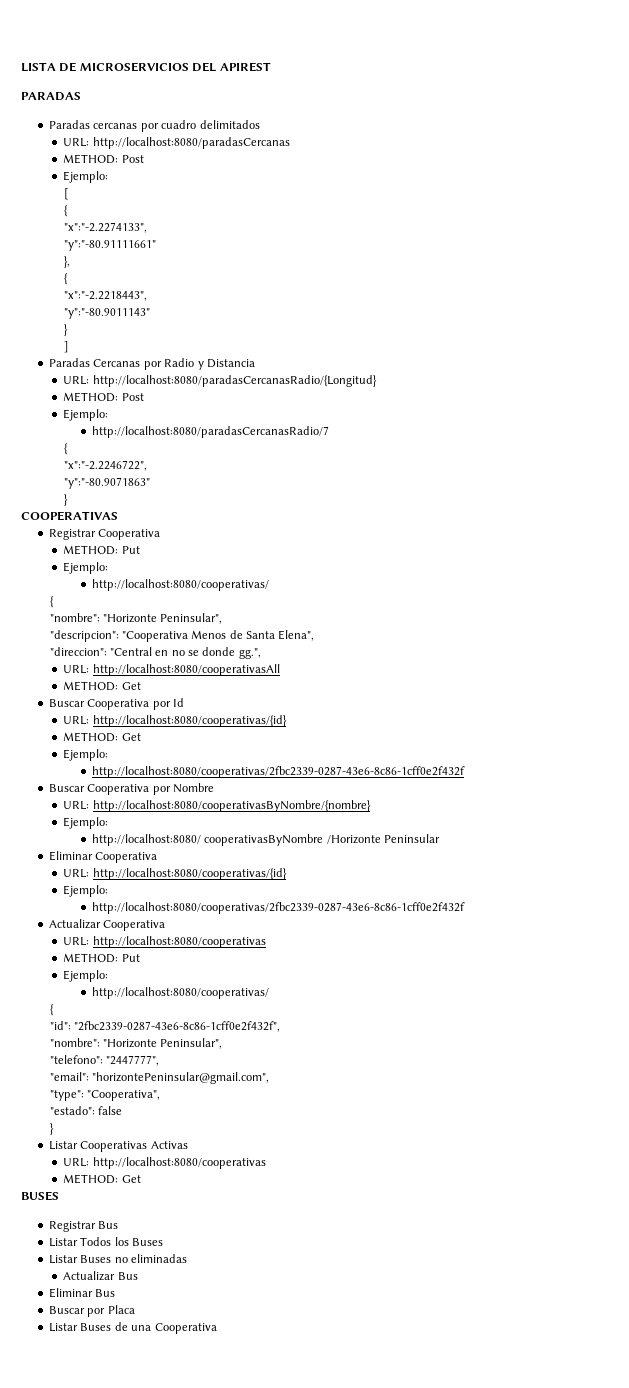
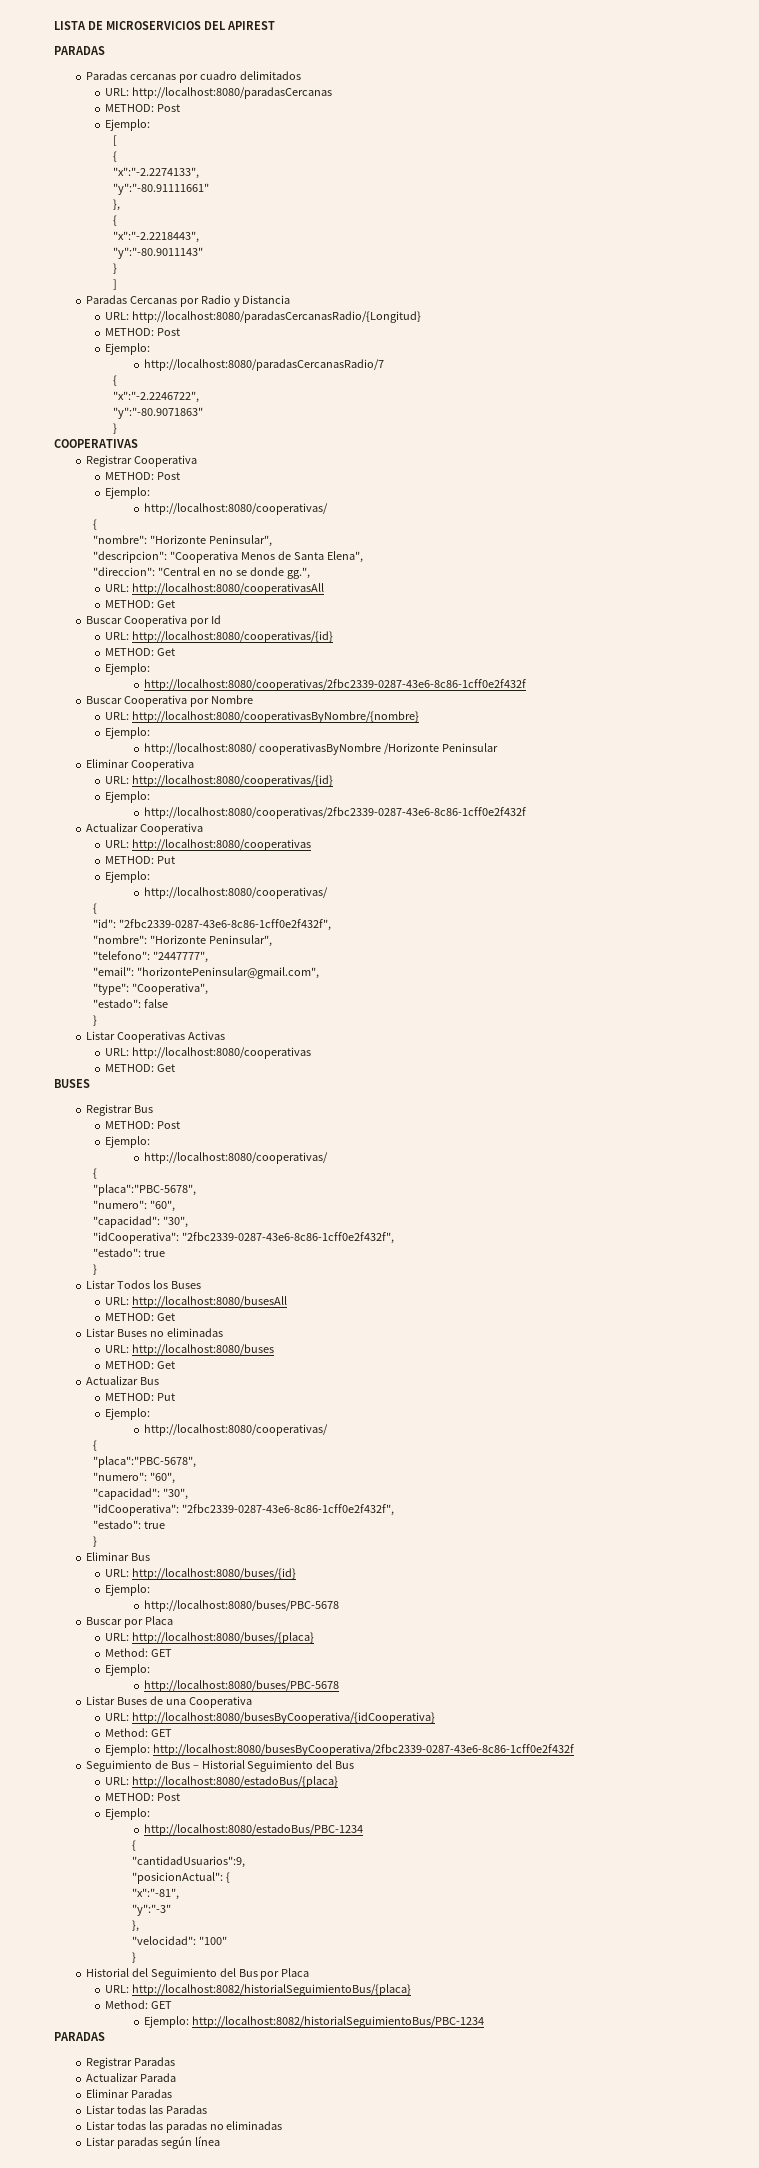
  Registrar Cooperativa
- METHOD: Put
+ METHOD: Post
  Registrar Bus
+ METHOD: Post
+ Ejemplo:
+ http://localhost:8080/cooperativas/
+ {
+ "placa":"PBC-5678",
+ "numero": "60",
+ "capacidad": "30",
+ "idCooperativa": "2fbc2339-0287-43e6-8c86-1cff0e2f432f",
+ "estado": true
+ }
+ URL: http://localhost:8080/busesAll
+ METHOD: Get
+ URL: http://localhost:8080/buses
+ METHOD: Get
  Actualizar Bus
+ METHOD: Put
+ Ejemplo:
+ http://localhost:8080/cooperativas/
+ {
+ "placa":"PBC-5678",
+ "numero": "60",
+ "capacidad": "30",
+ "idCooperativa": "2fbc2339-0287-43e6-8c86-1cff0e2f432f",
+ "estado": true
+ }
  Eliminar Bus
+ URL: http://localhost:8080/buses/{id}
+ Ejemplo:
+ http://localhost:8080/buses/PBC-5678
  Buscar por Placa
+ URL: http://localhost:8080/buses/{placa}
+ Method: GET
+ Ejemplo:
+ http://localhost:8080/buses/PBC-5678
+ URL: http://localhost:8080/busesByCooperativa/{idCooperativa}
+ Method: GET
+ Ejemplo: http://localhost:8080/busesByCooperativa/2fbc2339-0287-43e6-8c86-1cff0e2f432f
+ Seguimiento de Bus – Historial Seguimiento del Bus
+ URL: http://localhost:8080/estadoBus/{placa}
+ METHOD: Post
+ Ejemplo:
+ http://localhost:8080/estadoBus/PBC-1234
+ {
+ "cantidadUsuarios":9,
+ "posicionActual": {
+ "x":"-81",
+ "y":"-3"
+ },
+ "velocidad": "100"
+ }
+ Historial del Seguimiento del Bus por Placa
+ URL: http://localhost:8082/historialSeguimientoBus/{placa}
+ Method: GET
+ Ejemplo: http://localhost:8082/historialSeguimientoBus/PBC-1234
+ PARADAS
+ Registrar Paradas
+ Actualizar Parada
+ Eliminar Paradas
+ Listar todas las Paradas
+ Listar todas las paradas no eliminadas
+ Listar paradas según línea

